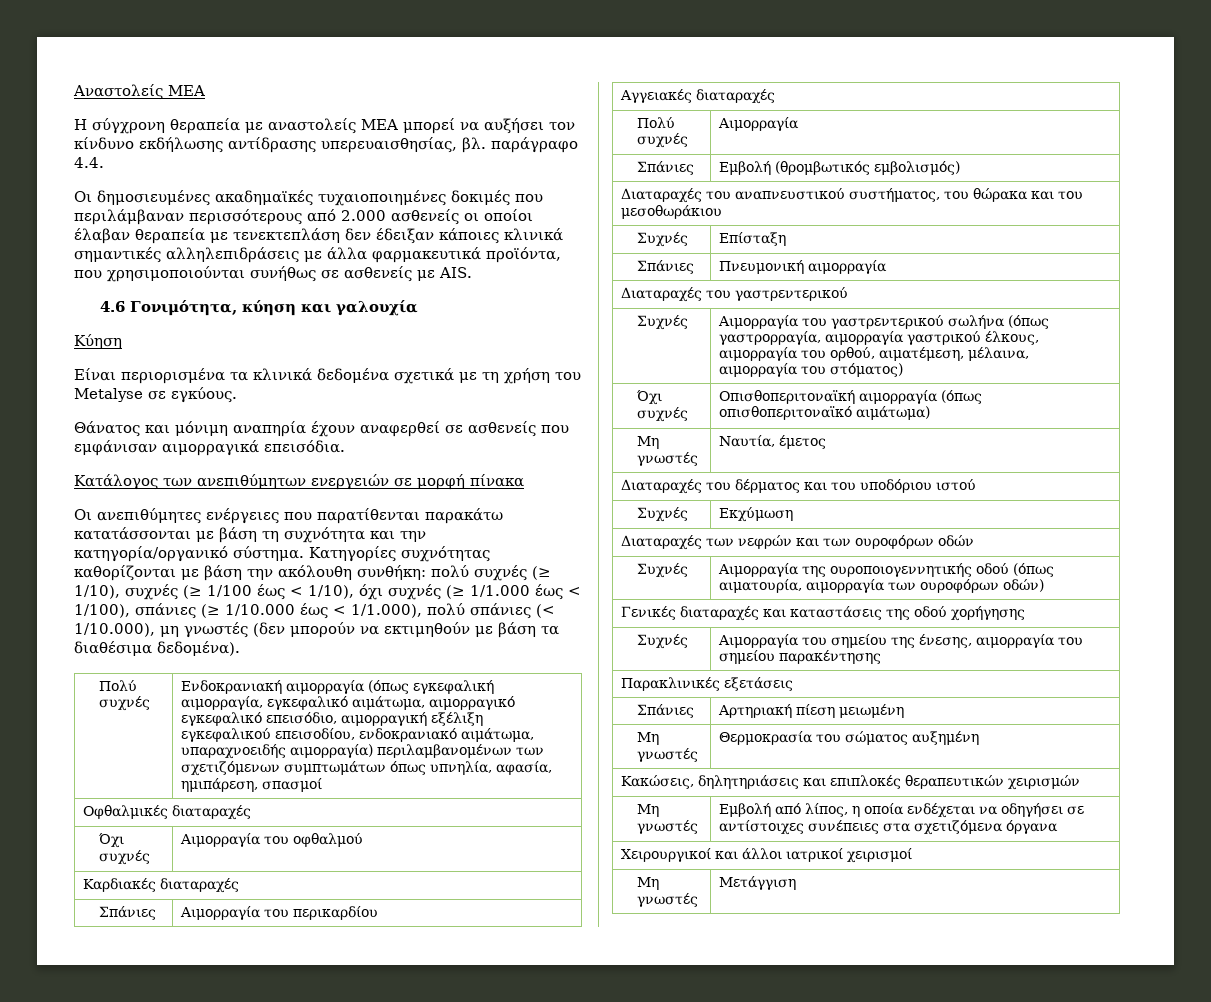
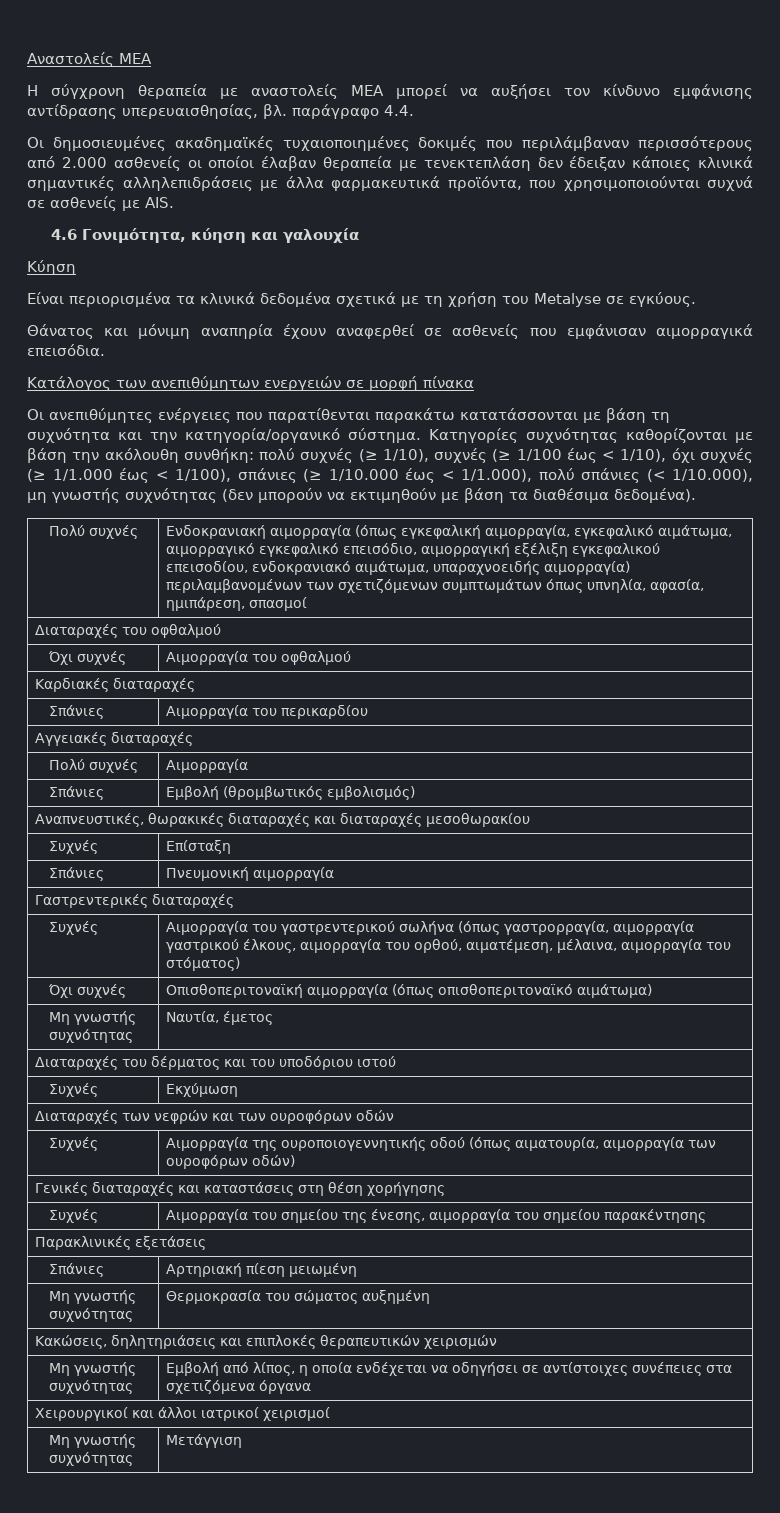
- Η σύγχρονη θεραπεία με αναστολείς ΜΕΑ μπορεί να αυξήσει τον κίνδυνο εκδήλωσης αντίδρασης υπερευαισθησίας, βλ. παράγραφο 4.4.
+ Η σύγχρονη θεραπεία με αναστολείς ΜΕΑ μπορεί να αυξήσει τον κίνδυνο εμφάνισης αντίδρασης υπερευαισθησίας, βλ. παράγραφο 4.4.
- Οι δημοσιευμένες ακαδημαϊκές τυχαιοποιημένες δοκιμές που περιλάμβαναν περισσότερους από 2.000 ασθενείς οι οποίοι έλαβαν θεραπεία με τενεκτεπλάση δεν έδειξαν κάποιες κλινικά σημαντικές αλληλεπιδράσεις με άλλα φαρμακευτικά προϊόντα, που χρησιμοποιούνται συνήθως σε ασθενείς με AIS.
+ Οι δημοσιευμένες ακαδημαϊκές τυχαιοποιημένες δοκιμές που περιλάμβαναν περισσότερους από 2.000 ασθενείς οι οποίοι έλαβαν θεραπεία με τενεκτεπλάση δεν έδειξαν κάποιες κλινικά σημαντικές αλληλεπιδράσεις με άλλα φαρμακευτικά προϊόντα, που χρησιμοποιούνται συχνά σε ασθενείς με AIS.
- Κατηγορίες συχνότητας καθορίζονται με βάση την ακόλουθη συνθήκη: πολύ συχνές (≥ 1/10), συχνές (≥ 1/100 έως < 1/10), όχι συχνές (≥ 1/1.000 έως < 1/100), σπάνιες (≥ 1/10.000 έως < 1/1.000), πολύ σπάνιες (< 1/10.000), μη γνωστές (δεν μπορούν να εκτιμηθούν με βάση τα διαθέσιμα δεδομένα).
+ Κατηγορίες συχνότητας καθορίζονται με βάση την ακόλουθη συνθήκη: πολύ συχνές (≥ 1/10), συχνές (≥ 1/100 έως < 1/10), όχι συχνές (≥ 1/1.000 έως < 1/100), σπάνιες (≥ 1/10.000 έως < 1/1.000), πολύ σπάνιες (< 1/10.000), μη γνωστής συχνότητας (δεν μπορούν να εκτιμηθούν με βάση τα διαθέσιμα δεδομένα).
- Οφθαλμικές διαταραχές
+ Διαταραχές του οφθαλμού
- Διαταραχές του αναπνευστικού συστήματος, του θώρακα και του μεσοθωράκιου
+ Αναπνευστικές, θωρακικές διαταραχές και διαταραχές μεσοθωρακίου
- Διαταραχές του γαστρεντερικού
+ Γαστρεντερικές διαταραχές
- Μη γνωστές | Ναυτία, έμετος
+ Μη γνωστής συχνότητας | Ναυτία, έμετος
- Γενικές διαταραχές και καταστάσεις της οδού χορήγησης
+ Γενικές διαταραχές και καταστάσεις στη θέση χορήγησης
- Μη γνωστές | Θερμοκρασία του σώματος αυξημένη
+ Μη γνωστής συχνότητας | Θερμοκρασία του σώματος αυξημένη
- Μη γνωστές | Εμβολή από λίπος, η οποία ενδέχεται να οδηγήσει σε αντίστοιχες συνέπειες στα σχετιζόμενα όργανα
+ Μη γνωστής συχνότητας | Εμβολή από λίπος, η οποία ενδέχεται να οδηγήσει σε αντίστοιχες συνέπειες στα σχετιζόμενα όργανα
- Μη γνωστές | Μετάγγιση
+ Μη γνωστής συχνότητας | Μετάγγιση

